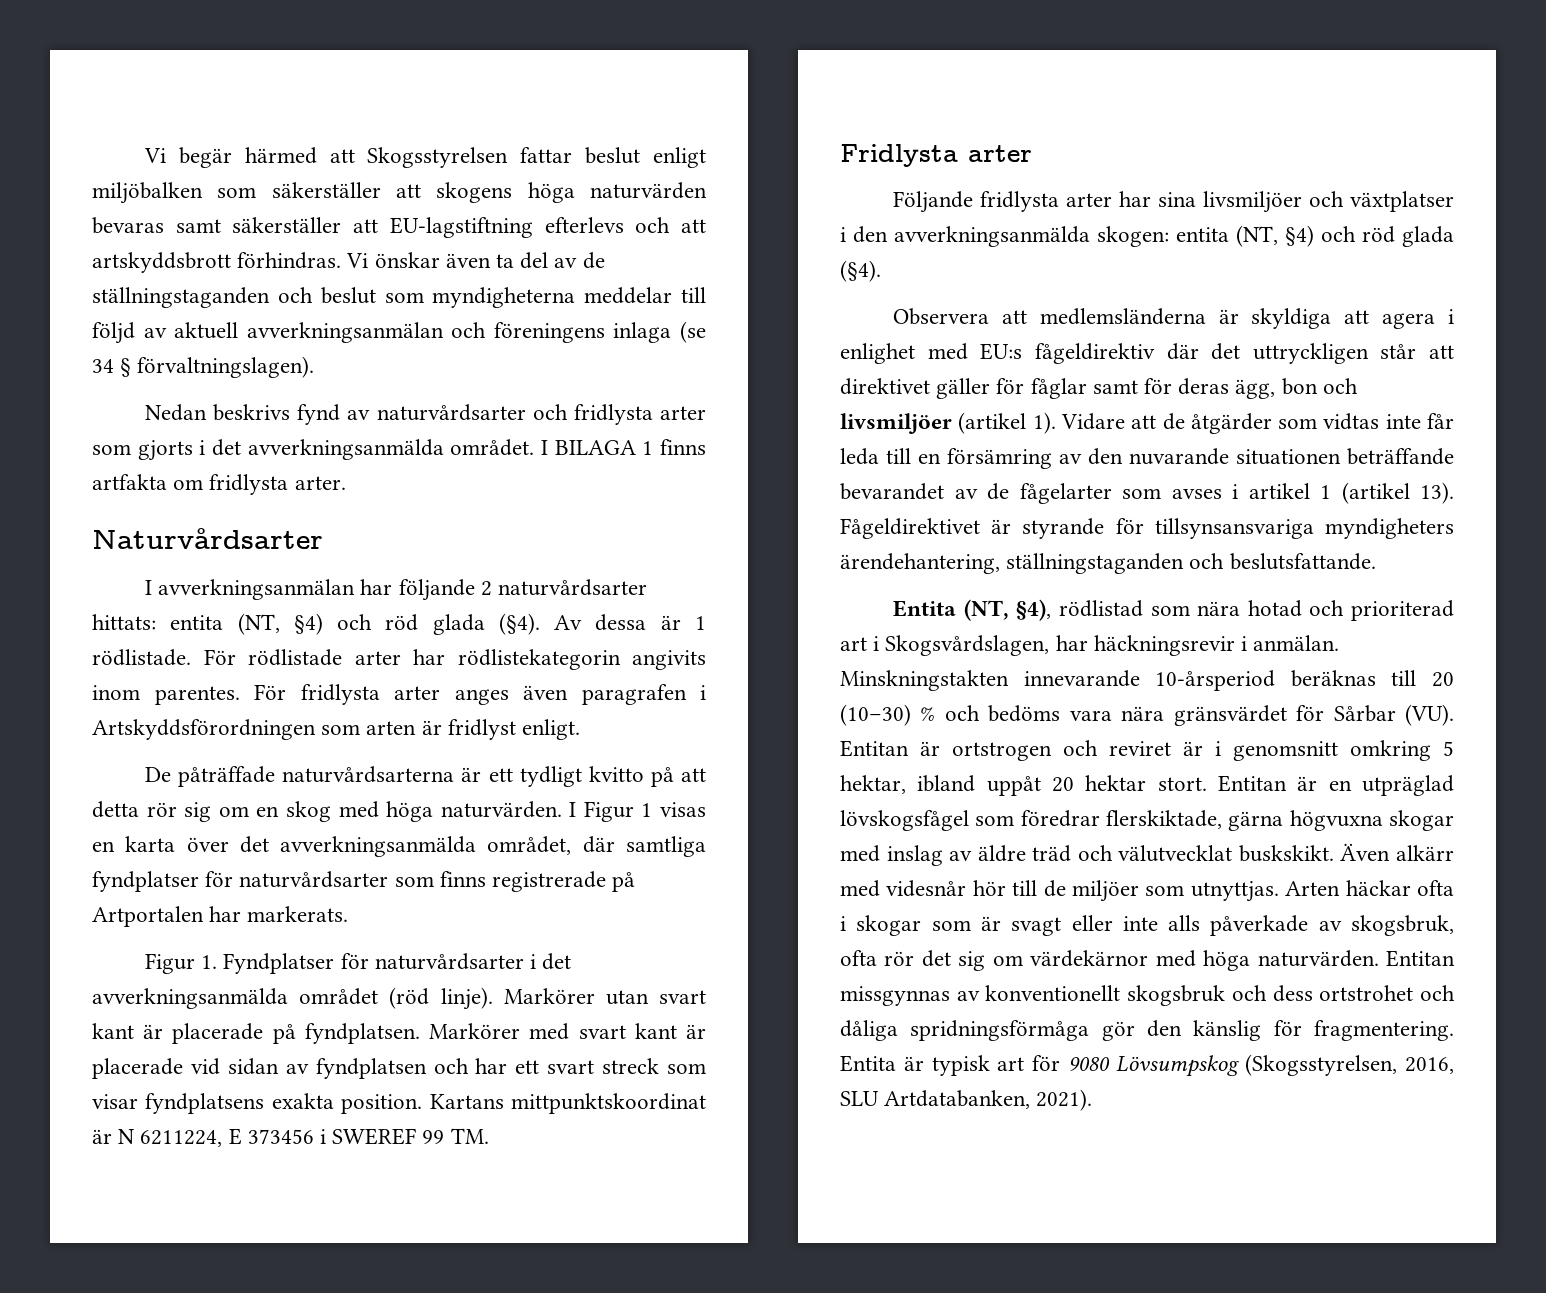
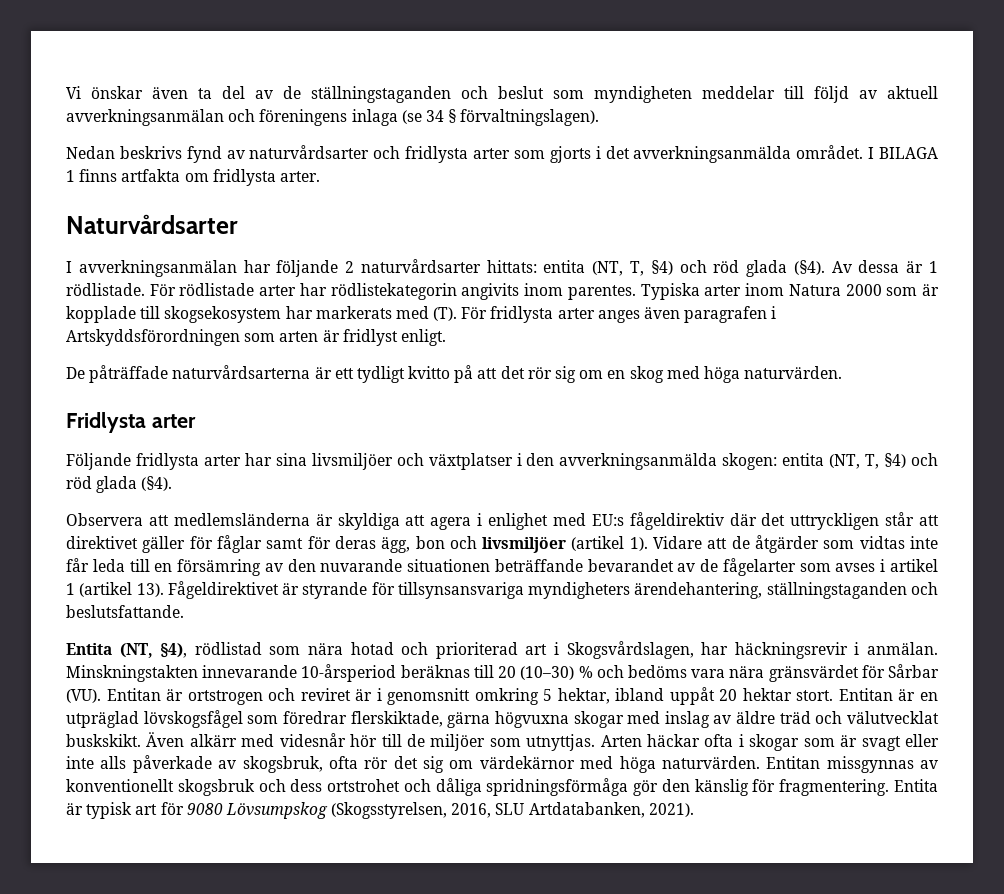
- Vi begär härmed att Skogsstyrelsen fattar beslut enligt miljöbalken som säkerställer att skogens höga naturvärden bevaras samt säkerställer att EU-lagstiftning efterlevs och att artskyddsbrott förhindras. Vi önskar även ta del av de ställningstaganden och beslut som myndigheterna meddelar till följd av aktuell avverkningsanmälan och föreningens inlaga (se 34 § förvaltningslagen).
+ Vi önskar även ta del av de ställningstaganden och beslut som myndigheten meddelar till följd av aktuell avverkningsanmälan och föreningens inlaga (se 34 § förvaltningslagen).
- I avverkningsanmälan har följande 2 naturvårdsarter hittats: entita (NT, §4) och röd glada (§4).
+ I avverkningsanmälan har följande 2 naturvårdsarter hittats: entita (NT, T, §4) och röd glada (§4).
- För fridlysta arter anges även paragrafen i Artskyddsförordningen som arten är fridlyst enligt.
+ Typiska arter inom Natura 2000 som är kopplade till skogsekosystem har markerats med (T). För fridlysta arter anges även paragrafen i Artskyddsförordningen som arten är fridlyst enligt.
- De påträffade naturvårdsarterna är ett tydligt kvitto på att detta rör sig om en skog med höga naturvärden. I Figur 1 visas en karta över det avverkningsanmälda området, där samtliga fyndplatser för naturvårdsarter som finns registrerade på Artportalen har markerats.
- Figur 1. Fyndplatser för naturvårdsarter i det avverkningsanmälda området (röd linje). Markörer utan svart kant är placerade på fyndplatsen. Markörer med svart kant är placerade vid sidan av fyndplatsen och har ett svart streck som visar fyndplatsens exakta position. Kartans mittpunktskoordinat är N 6211224, E 373456 i SWEREF 99 TM.
+ De påträffade naturvårdsarterna är ett tydligt kvitto på att det rör sig om en skog med höga naturvärden.
- Följande fridlysta arter har sina livsmiljöer och växtplatser i den avverkningsanmälda skogen: entita (NT, §4) och röd glada (§4).
+ Följande fridlysta arter har sina livsmiljöer och växtplatser i den avverkningsanmälda skogen: entita (NT, T, §4) och röd glada (§4).

